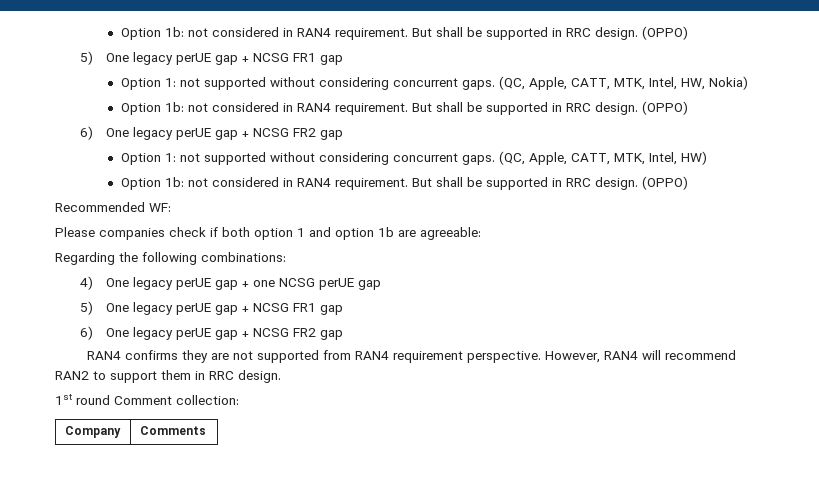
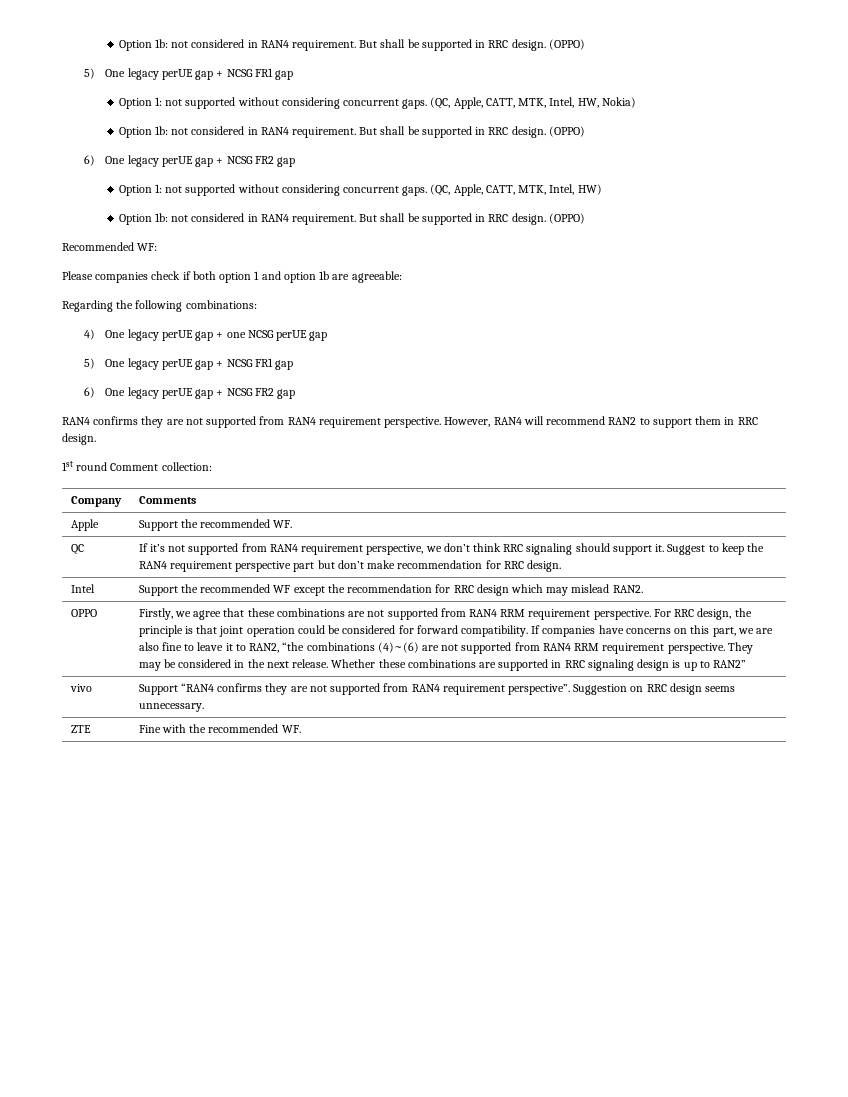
+ Apple | Support the recommended WF.
+ QC | If it’s not supported from RAN4 requirement perspective, we don’t think RRC signaling should support it. Suggest to keep the RAN4 requirement perspective part but don’t make recommendation for RRC design.
+ Intel | Support the recommended WF except the recommendation for RRC design which may mislead RAN2.
+ OPPO | Firstly, we agree that these combinations are not supported from RAN4 RRM requirement perspective. For RRC design, the principle is that joint operation could be considered for forward compatibility. If companies have concerns on this part, we are also fine to leave it to RAN2, “the combinations (4)~(6) are not supported from RAN4 RRM requirement perspective. They may be considered in the next release. Whether these combinations are supported in RRC signaling design is up to RAN2”
+ vivo | Support “RAN4 confirms they are not supported from RAN4 requirement perspective”. Suggestion on RRC design seems unnecessary.
+ ZTE | Fine with the recommended WF.

